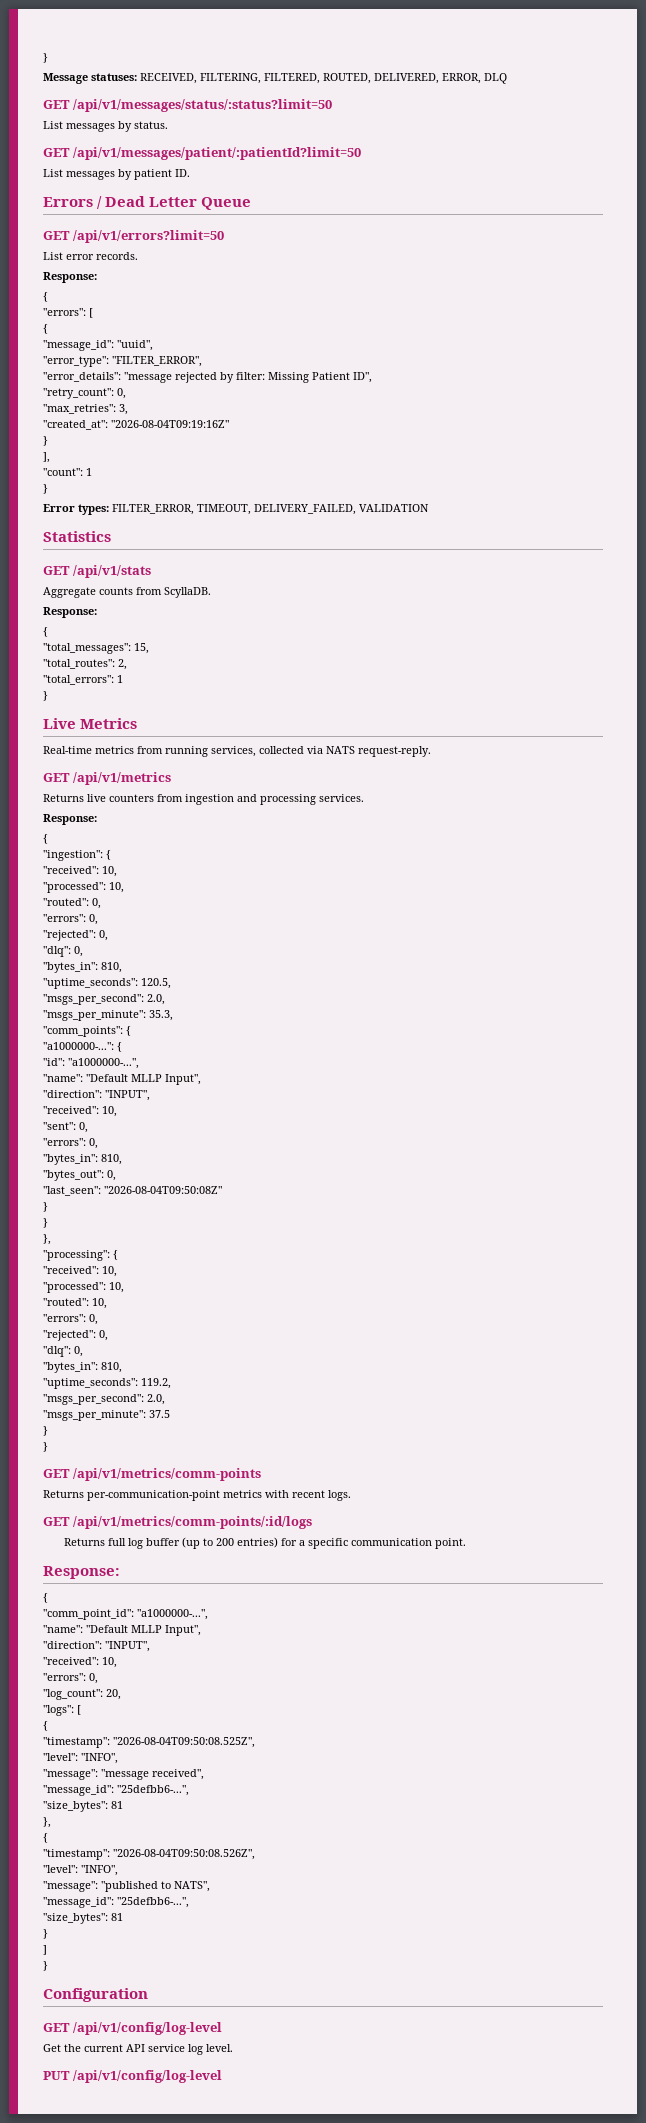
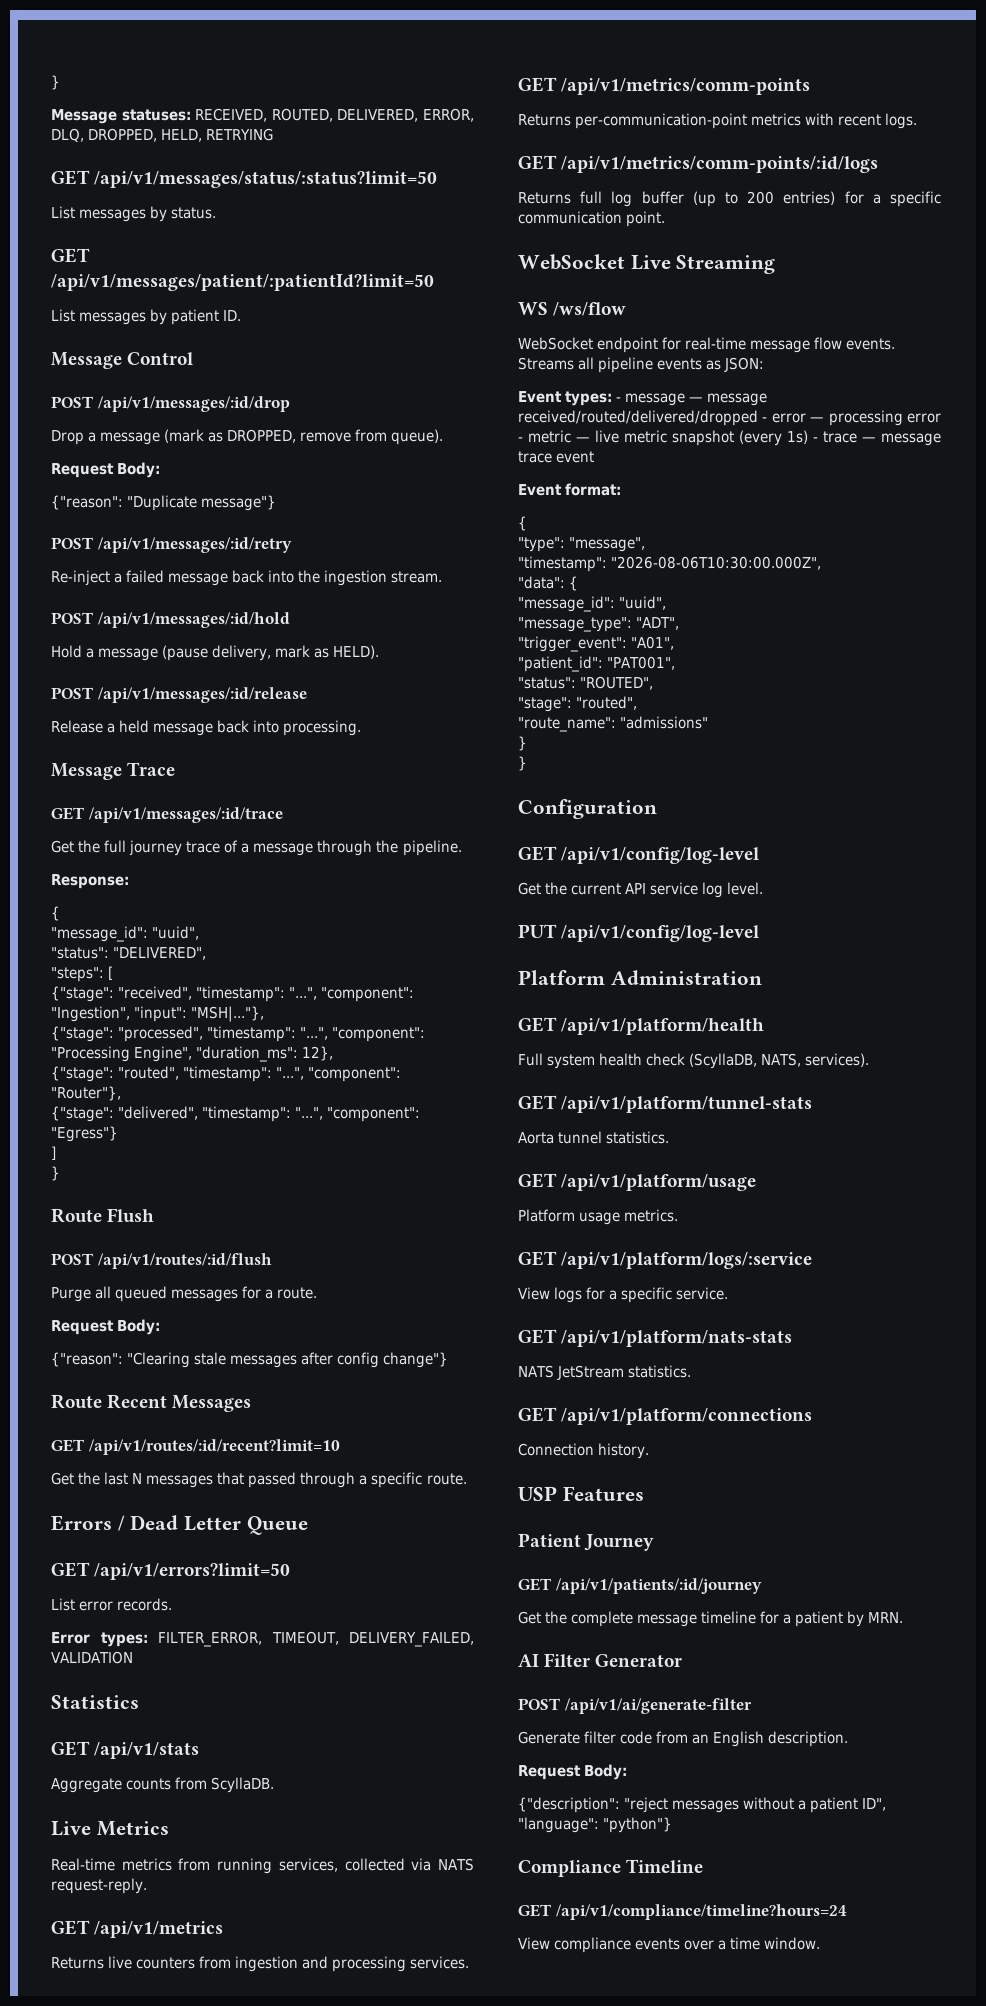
- Message statuses: RECEIVED, FILTERING, FILTERED, ROUTED, DELIVERED, ERROR, DLQ
+ Message statuses: RECEIVED, ROUTED, DELIVERED, ERROR, DLQ, DROPPED, HELD, RETRYING
+ Message Control
+ POST /api/v1/messages/:id/drop
+ Drop a message (mark as DROPPED, remove from queue).
+ Request Body:
+ {"reason": "Duplicate message"}
+ POST /api/v1/messages/:id/retry
+ Re-inject a failed message back into the ingestion stream.
+ POST /api/v1/messages/:id/hold
+ Hold a message (pause delivery, mark as HELD).
+ POST /api/v1/messages/:id/release
+ Release a held message back into processing.
+ Message Trace
+ GET /api/v1/messages/:id/trace
+ Get the full journey trace of a message through the pipeline.
+ Response:
+ {
+ "message_id": "uuid",
+ "status": "DELIVERED",
+ "steps": [
+ {"stage": "received", "timestamp": "...", "component": "Ingestion", "input": "MSH|..."},
+ {"stage": "processed", "timestamp": "...", "component": "Processing Engine", "duration_ms": 12},
+ {"stage": "routed", "timestamp": "...", "component": "Router"},
+ {"stage": "delivered", "timestamp": "...", "component": "Egress"}
+ ]
+ }
+ Route Flush
+ POST /api/v1/routes/:id/flush
+ Purge all queued messages for a route.
+ Request Body:
+ {"reason": "Clearing stale messages after config change"}
+ Route Recent Messages
+ GET /api/v1/routes/:id/recent?limit=10
+ Get the last N messages that passed through a specific route.
  List error records.
- Response:
- {
- "errors": [
- {
- "message_id": "uuid",
- "error_type": "FILTER_ERROR",
- "error_details": "message rejected by filter: Missing Patient ID",
- "retry_count": 0,
- "max_retries": 3,
- "created_at": "2026-08-04T09:19:16Z"
- }
- ],
- "count": 1
- }
  Aggregate counts from ScyllaDB.
- Response:
- {
- "total_messages": 15,
- "total_routes": 2,
- "total_errors": 1
- }
  Returns live counters from ingestion and processing services.
- Response:
- {
- "ingestion": {
- "received": 10,
- "processed": 10,
- "routed": 0,
- "errors": 0,
- "rejected": 0,
- "dlq": 0,
- "bytes_in": 810,
- "uptime_seconds": 120.5,
- "msgs_per_second": 2.0,
- "msgs_per_minute": 35.3,
- "comm_points": {
- "a1000000-...": {
- "id": "a1000000-...",
- "name": "Default MLLP Input",
- "direction": "INPUT",
- "received": 10,
- "sent": 0,
- "errors": 0,
- "bytes_in": 810,
- "bytes_out": 0,
- "last_seen": "2026-08-04T09:50:08Z"
- }
- }
- },
- "processing": {
- "received": 10,
- "processed": 10,
- "routed": 10,
- "errors": 0,
- "rejected": 0,
- "dlq": 0,
- "bytes_in": 810,
- "uptime_seconds": 119.2,
- "msgs_per_second": 2.0,
- "msgs_per_minute": 37.5
- }
- }
  Returns full log buffer (up to 200 entries) for a specific communication point.
- Response:
+ WebSocket Live Streaming
+ WS /ws/flow
+ WebSocket endpoint for real-time message flow events. Streams all pipeline events as JSON:
+ Event types: - message — message received/routed/delivered/dropped - error — processing error - metric — live metric snapshot (every 1s) - trace — message trace event
+ Event format:
  {
- "comm_point_id": "a1000000-...",
- "name": "Default MLLP Input",
- "direction": "INPUT",
- "received": 10,
- "errors": 0,
- "log_count": 20,
- "logs": [
- {
- "timestamp": "2026-08-04T09:50:08.525Z",
- "level": "INFO",
- "message": "message received",
- "message_id": "25defbb6-...",
- "size_bytes": 81
- },
- {
- "timestamp": "2026-08-04T09:50:08.526Z",
- "level": "INFO",
- "message": "published to NATS",
- "message_id": "25defbb6-...",
- "size_bytes": 81
+ "type": "message",
+ "timestamp": "2026-08-06T10:30:00.000Z",
+ "data": {
+ "message_id": "uuid",
+ "message_type": "ADT",
+ "trigger_event": "A01",
+ "patient_id": "PAT001",
+ "status": "ROUTED",
+ "stage": "routed",
+ "route_name": "admissions"
  }
- ]
+ Platform Administration
+ GET /api/v1/platform/health
+ Full system health check (ScyllaDB, NATS, services).
+ GET /api/v1/platform/tunnel-stats
+ Aorta tunnel statistics.
+ GET /api/v1/platform/usage
+ Platform usage metrics.
+ GET /api/v1/platform/logs/:service
+ View logs for a specific service.
+ GET /api/v1/platform/nats-stats
+ NATS JetStream statistics.
+ GET /api/v1/platform/connections
+ Connection history.
+ USP Features
+ Patient Journey
+ GET /api/v1/patients/:id/journey
+ Get the complete message timeline for a patient by MRN.
+ AI Filter Generator
+ POST /api/v1/ai/generate-filter
+ Generate filter code from an English description.
+ Request Body:
+ {"description": "reject messages without a patient ID", "language": "python"}
+ Compliance Timeline
+ GET /api/v1/compliance/timeline?hours=24
+ View compliance events over a time window.

